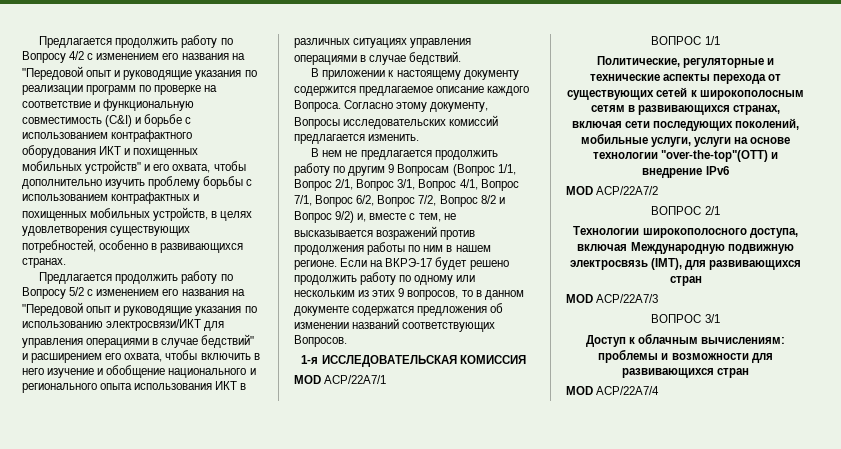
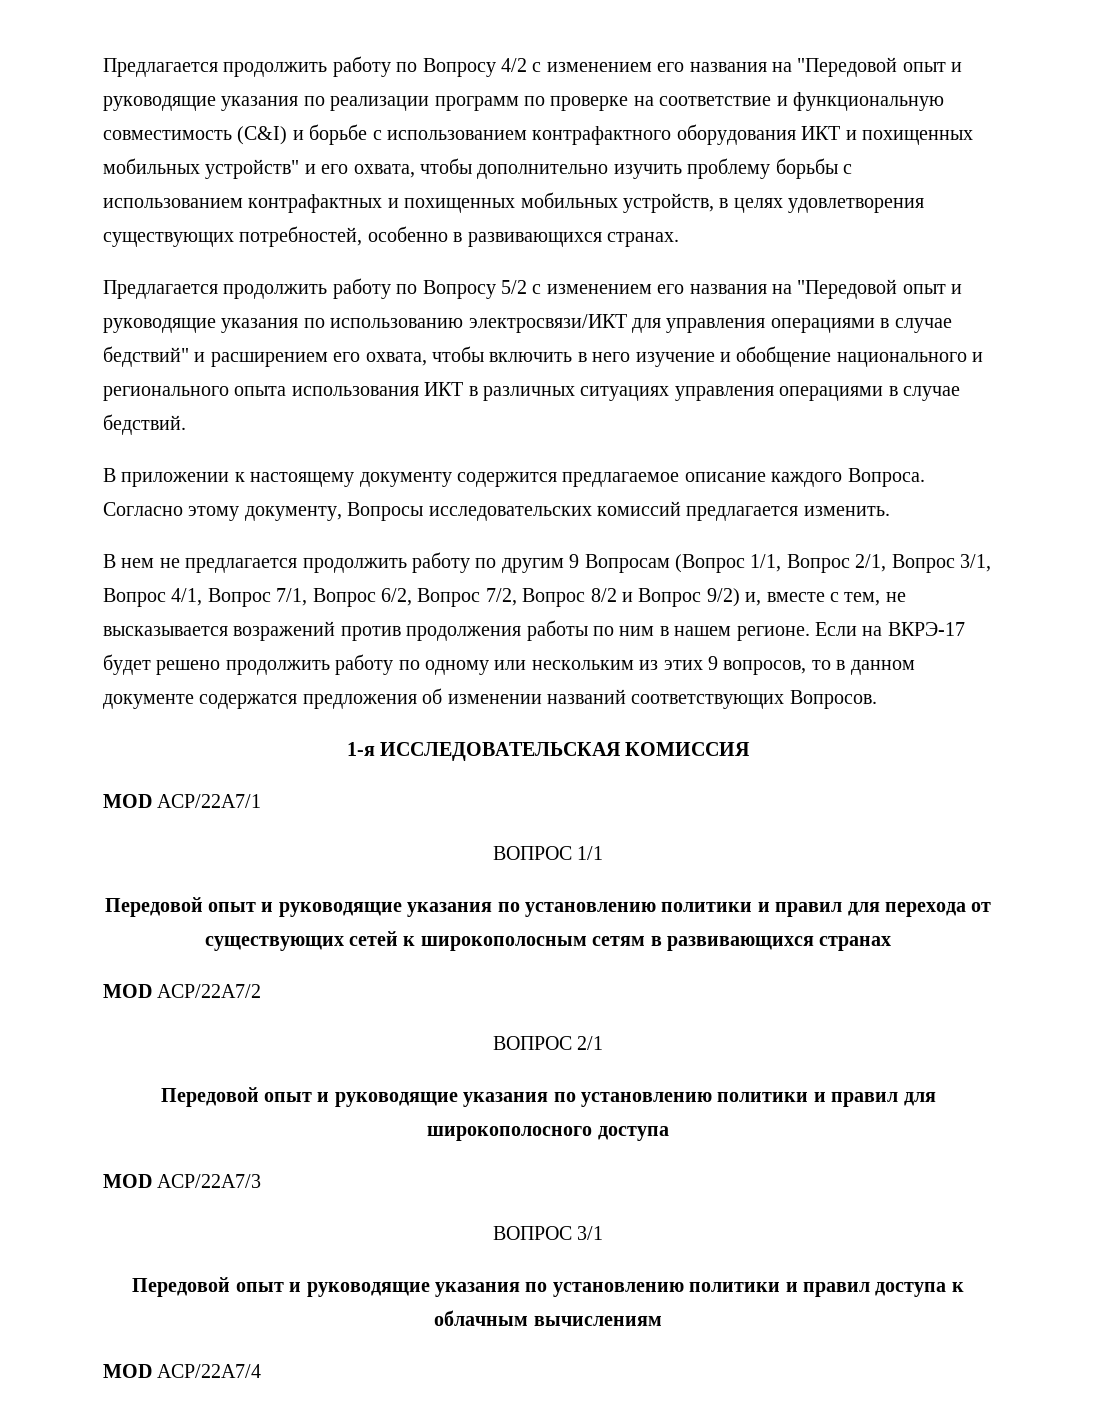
- Политические, регуляторные и технические аспекты перехода от существующих сетей к широкополосным сетям в развивающихся странах, включая сети последующих поколений, мобильные услуги, услуги на основе технологии "over-the-top"(ОТТ) и внедрение IPv6
+ Передовой опыт и руководящие указания по установлению политики и правил для перехода от существующих сетей к широкополосным сетям в развивающихся странах
  MOD ACP/22A7/2
  ВОПРОС 2/1
- Технологии широкополосного доступа, включая Международную подвижную электросвязь (IMT), для развивающихся стран
+ Передовой опыт и руководящие указания по установлению политики и правил для широкополосного доступа
  MOD ACP/22A7/3
  ВОПРОС 3/1
- Доступ к облачным вычислениям: проблемы и возможности для развивающихся стран
+ Передовой опыт и руководящие указания по установлению политики и правил доступа к облачным вычислениям

